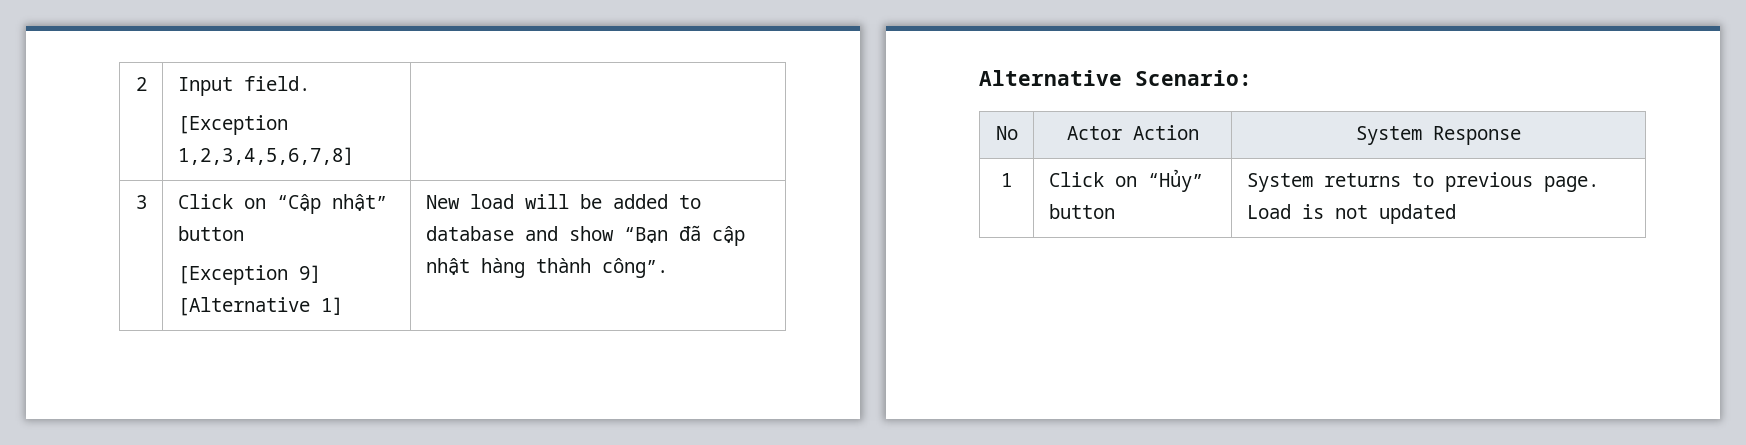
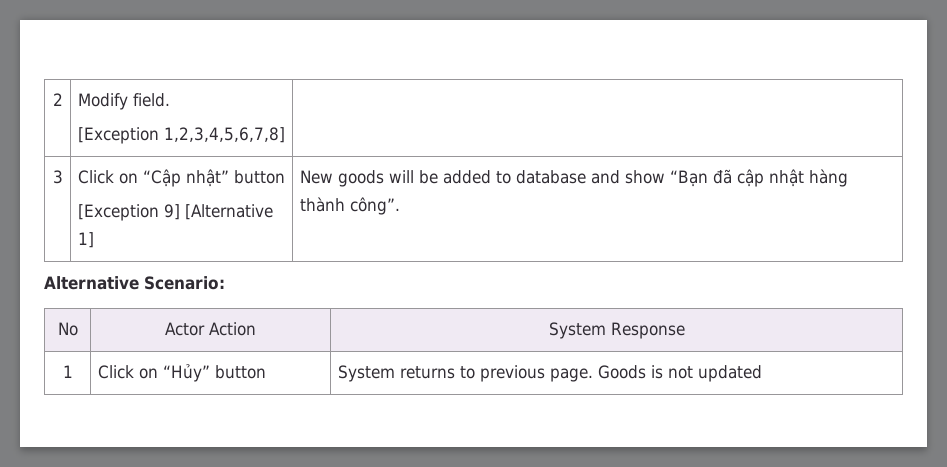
- 2 | Input field.
+ 2 | Modify field.
  3 | Click on “Cập nhật” button
- [Exception 9] [Alternative 1] | New load will be added to database and show “Bạn đã cập nhật hàng thành công”.
+ [Exception 9] [Alternative 1] | New goods will be added to database and show “Bạn đã cập nhật hàng thành công”.
- 1 | Click on “Hủy” button | System returns to previous page. Load is not updated
+ 1 | Click on “Hủy” button | System returns to previous page. Goods is not updated

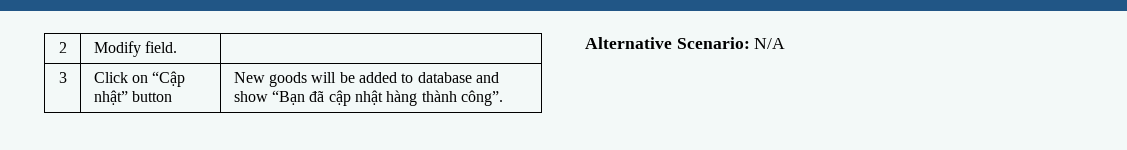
- 2 | Modify field.
- [Exception 1,2,3,4,5,6,7,8] |
+ 2 | Modify field. |
- 3 | Click on “Cập nhật” button
- [Exception 9] [Alternative 1] | New goods will be added to database and show “Bạn đã cập nhật hàng thành công”.
+ 3 | Click on “Cập nhật” button | New goods will be added to database and show “Bạn đã cập nhật hàng thành công”.
- Alternative Scenario:
- No | Actor Action | System Response
- 1 | Click on “Hủy” button | System returns to previous page. Goods is not updated
+ Alternative Scenario: N/A

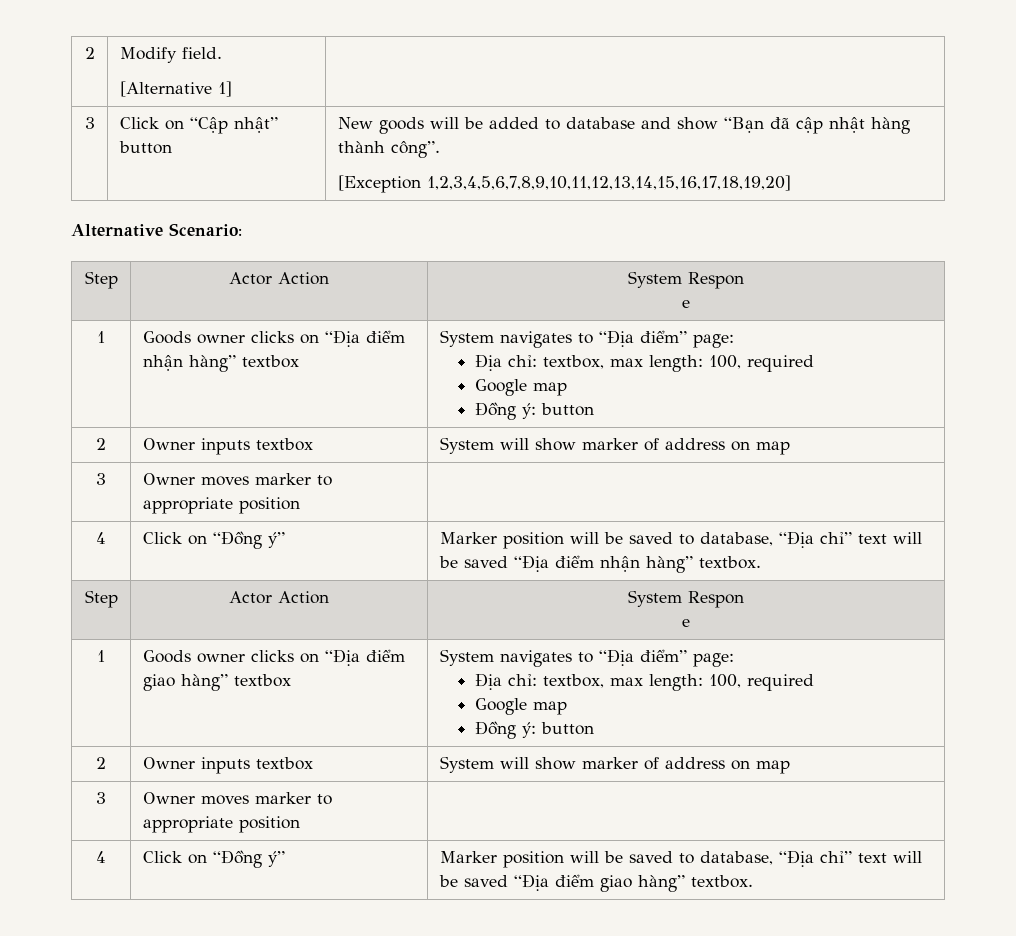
- 2 | Modify field. |
+ 2 | Modify field.
+ [Alternative 1] |
  3 | Click on “Cập nhật” button | New goods will be added to database and show “Bạn đã cập nhật hàng thành công”.
+ [Exception 1,2,3,4,5,6,7,8,9,10,11,12,13,14,15,16,17,18,19,20]
- Alternative Scenario: N/A
+ Alternative Scenario:
+ Step | Actor Action | System Respon
+ e
+ 1 | Goods owner clicks on “Địa điểm nhận hàng” textbox | System navigates to “Địa điểm” page:
+ Địa chỉ: textbox, max length: 100, required
+ Google map
+ Đồng ý: button
+ 2 | Owner inputs textbox | System will show marker of address on map
+ 3 | Owner moves marker to appropriate position |
+ 4 | Click on “Đồng ý” | Marker position will be saved to database, “Địa chỉ” text will be saved “Địa điểm nhận hàng” textbox.
+ Step | Actor Action | System Respon
+ e
+ 1 | Goods owner clicks on “Địa điểm giao hàng” textbox | System navigates to “Địa điểm” page:
+ Địa chỉ: textbox, max length: 100, required
+ Google map
+ Đồng ý: button
+ 2 | Owner inputs textbox | System will show marker of address on map
+ 3 | Owner moves marker to appropriate position |
+ 4 | Click on “Đồng ý” | Marker position will be saved to database, “Địa chỉ” text will be saved “Địa điểm giao hàng” textbox.

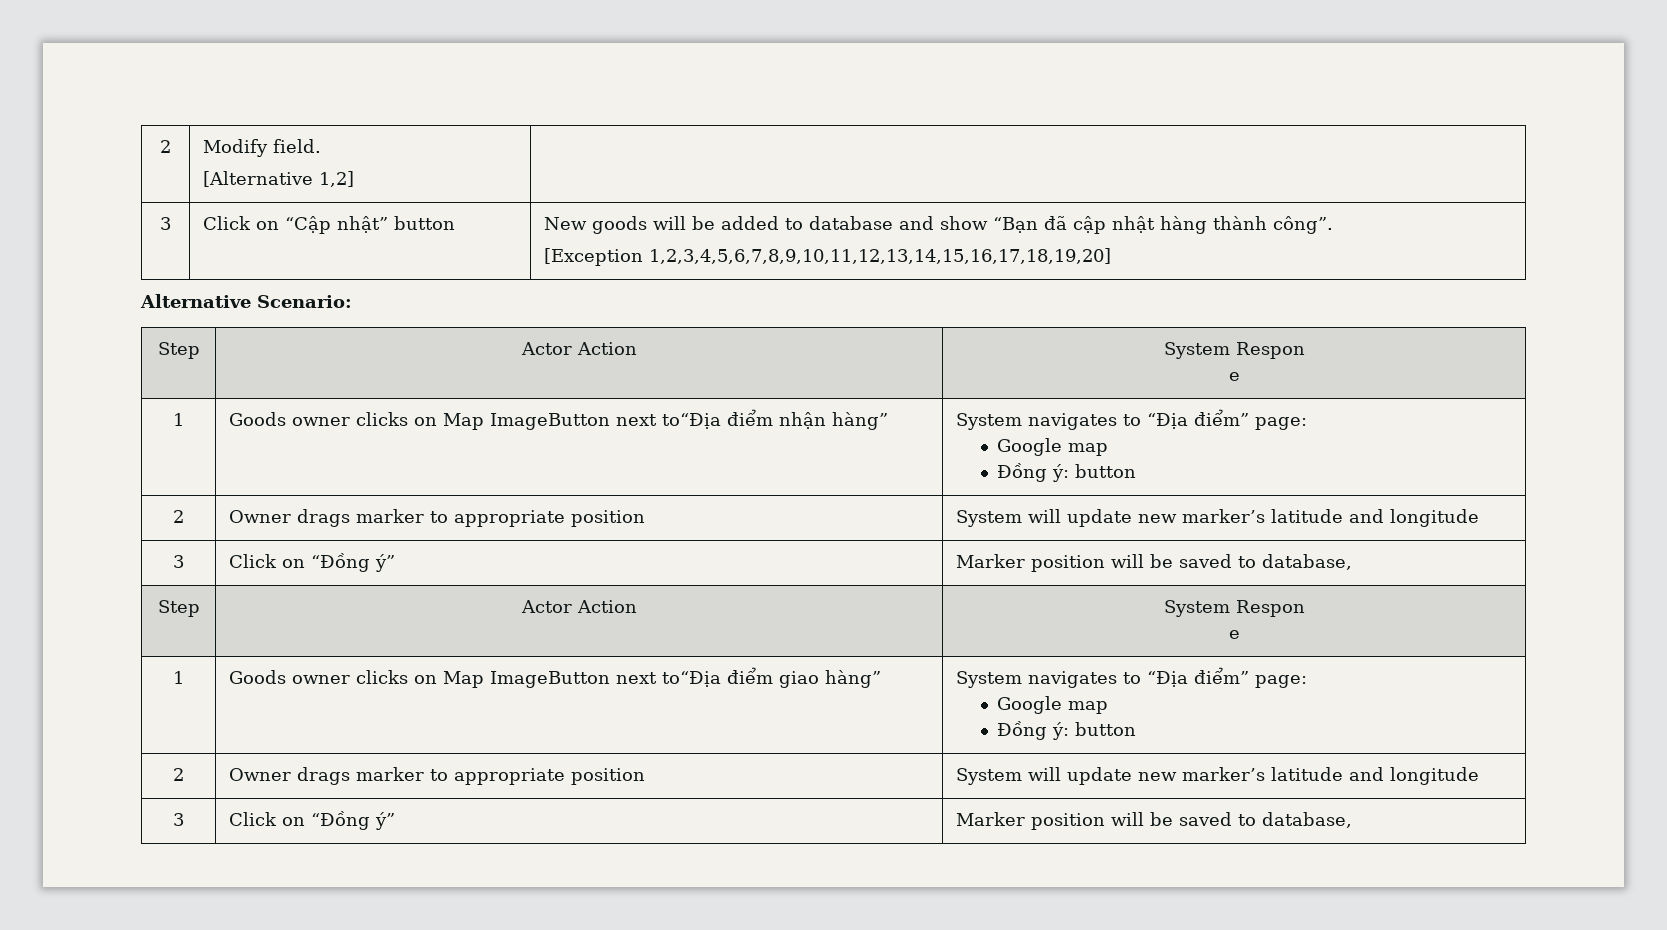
  2 | Modify field.
- [Alternative 1] |
+ [Alternative 1,2] |
- 1 | Goods owner clicks on “Địa điểm nhận hàng” textbox | System navigates to “Địa điểm” page:
- Địa chỉ: textbox, max length: 100, required
+ 1 | Goods owner clicks on Map ImageButton next to“Địa điểm nhận hàng” | System navigates to “Địa điểm” page:
  Google map
  Đồng ý: button
- 2 | Owner inputs textbox | System will show marker of address on map
- 3 | Owner moves marker to appropriate position |
- 4 | Click on “Đồng ý” | Marker position will be saved to database, “Địa chỉ” text will be saved “Địa điểm nhận hàng” textbox.
+ 2 | Owner drags marker to appropriate position | System will update new marker’s latitude and longitude
+ 3 | Click on “Đồng ý” | Marker position will be saved to database,
- 1 | Goods owner clicks on “Địa điểm giao hàng” textbox | System navigates to “Địa điểm” page:
- Địa chỉ: textbox, max length: 100, required
+ 1 | Goods owner clicks on Map ImageButton next to“Địa điểm giao hàng” | System navigates to “Địa điểm” page:
  Google map
  Đồng ý: button
- 2 | Owner inputs textbox | System will show marker of address on map
- 3 | Owner moves marker to appropriate position |
- 4 | Click on “Đồng ý” | Marker position will be saved to database, “Địa chỉ” text will be saved “Địa điểm giao hàng” textbox.
+ 2 | Owner drags marker to appropriate position | System will update new marker’s latitude and longitude
+ 3 | Click on “Đồng ý” | Marker position will be saved to database,

